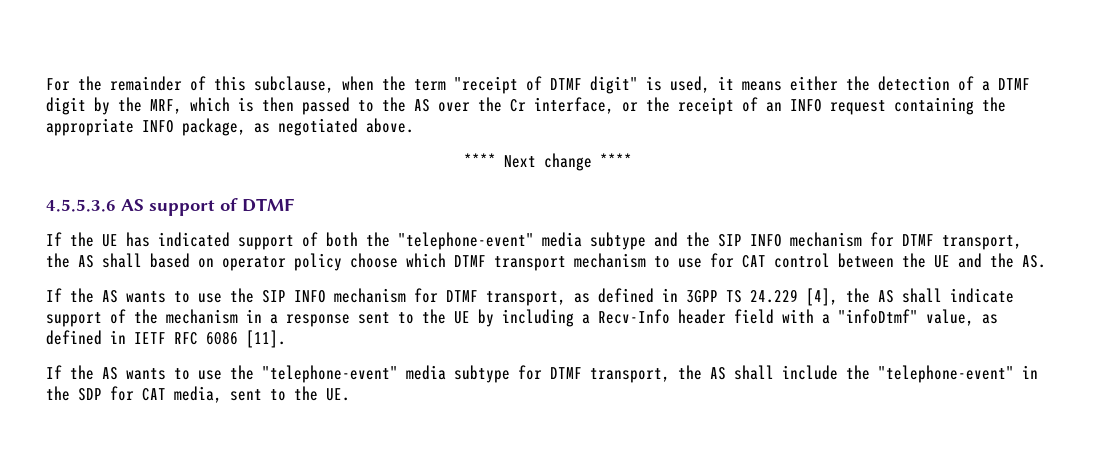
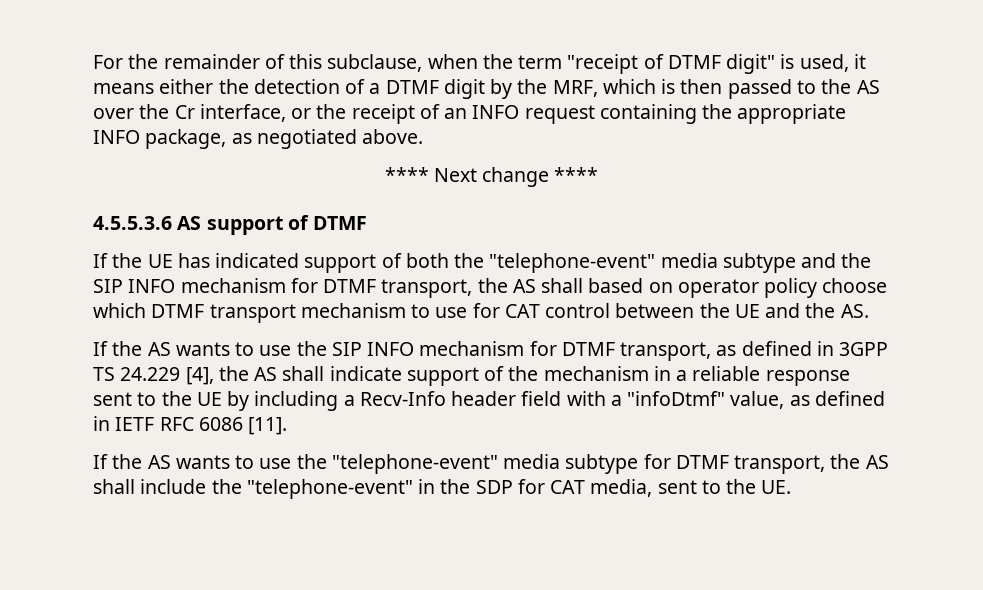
- If the AS wants to use the SIP INFO mechanism for DTMF transport, as defined in 3GPP TS 24.229 [4], the AS shall indicate support of the mechanism in a response sent to the UE by including a Recv-Info header field with a "infoDtmf" value, as defined in IETF RFC 6086 [11].
+ If the AS wants to use the SIP INFO mechanism for DTMF transport, as defined in 3GPP TS 24.229 [4], the AS shall indicate support of the mechanism in a reliable response sent to the UE by including a Recv-Info header field with a "infoDtmf" value, as defined in IETF RFC 6086 [11].

